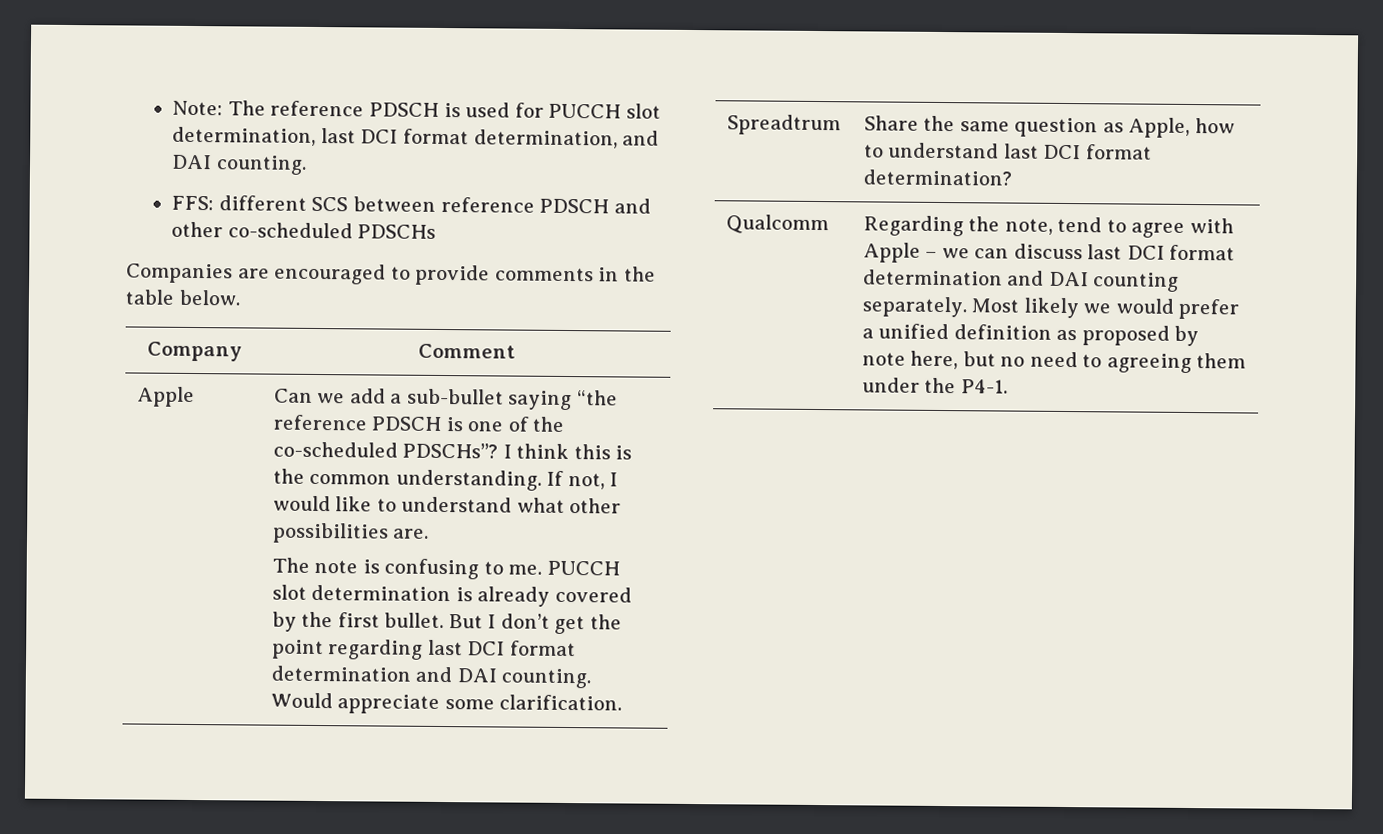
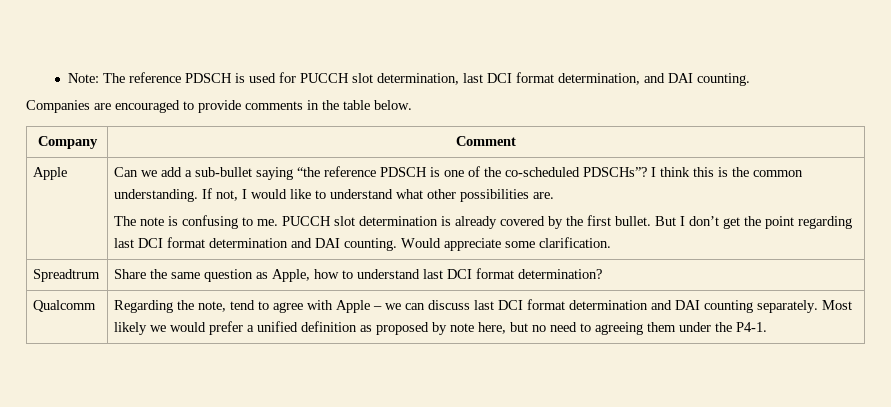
- FFS: different SCS between reference PDSCH and other co-scheduled PDSCHs

